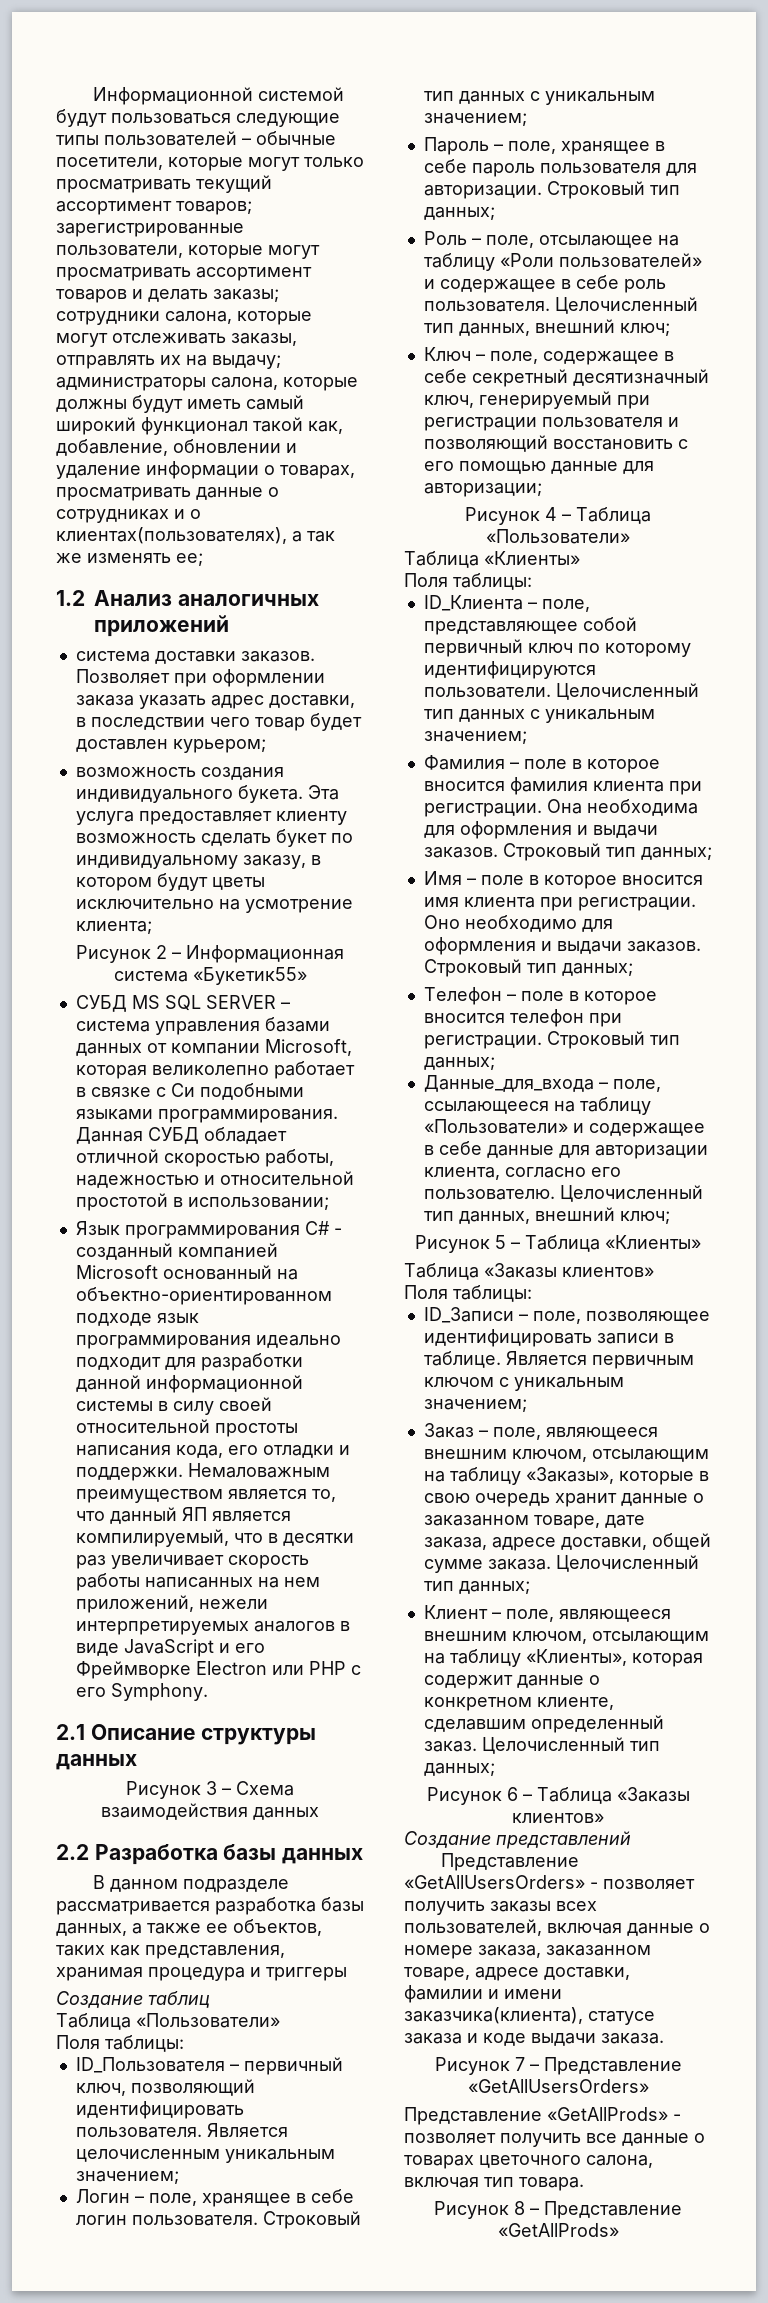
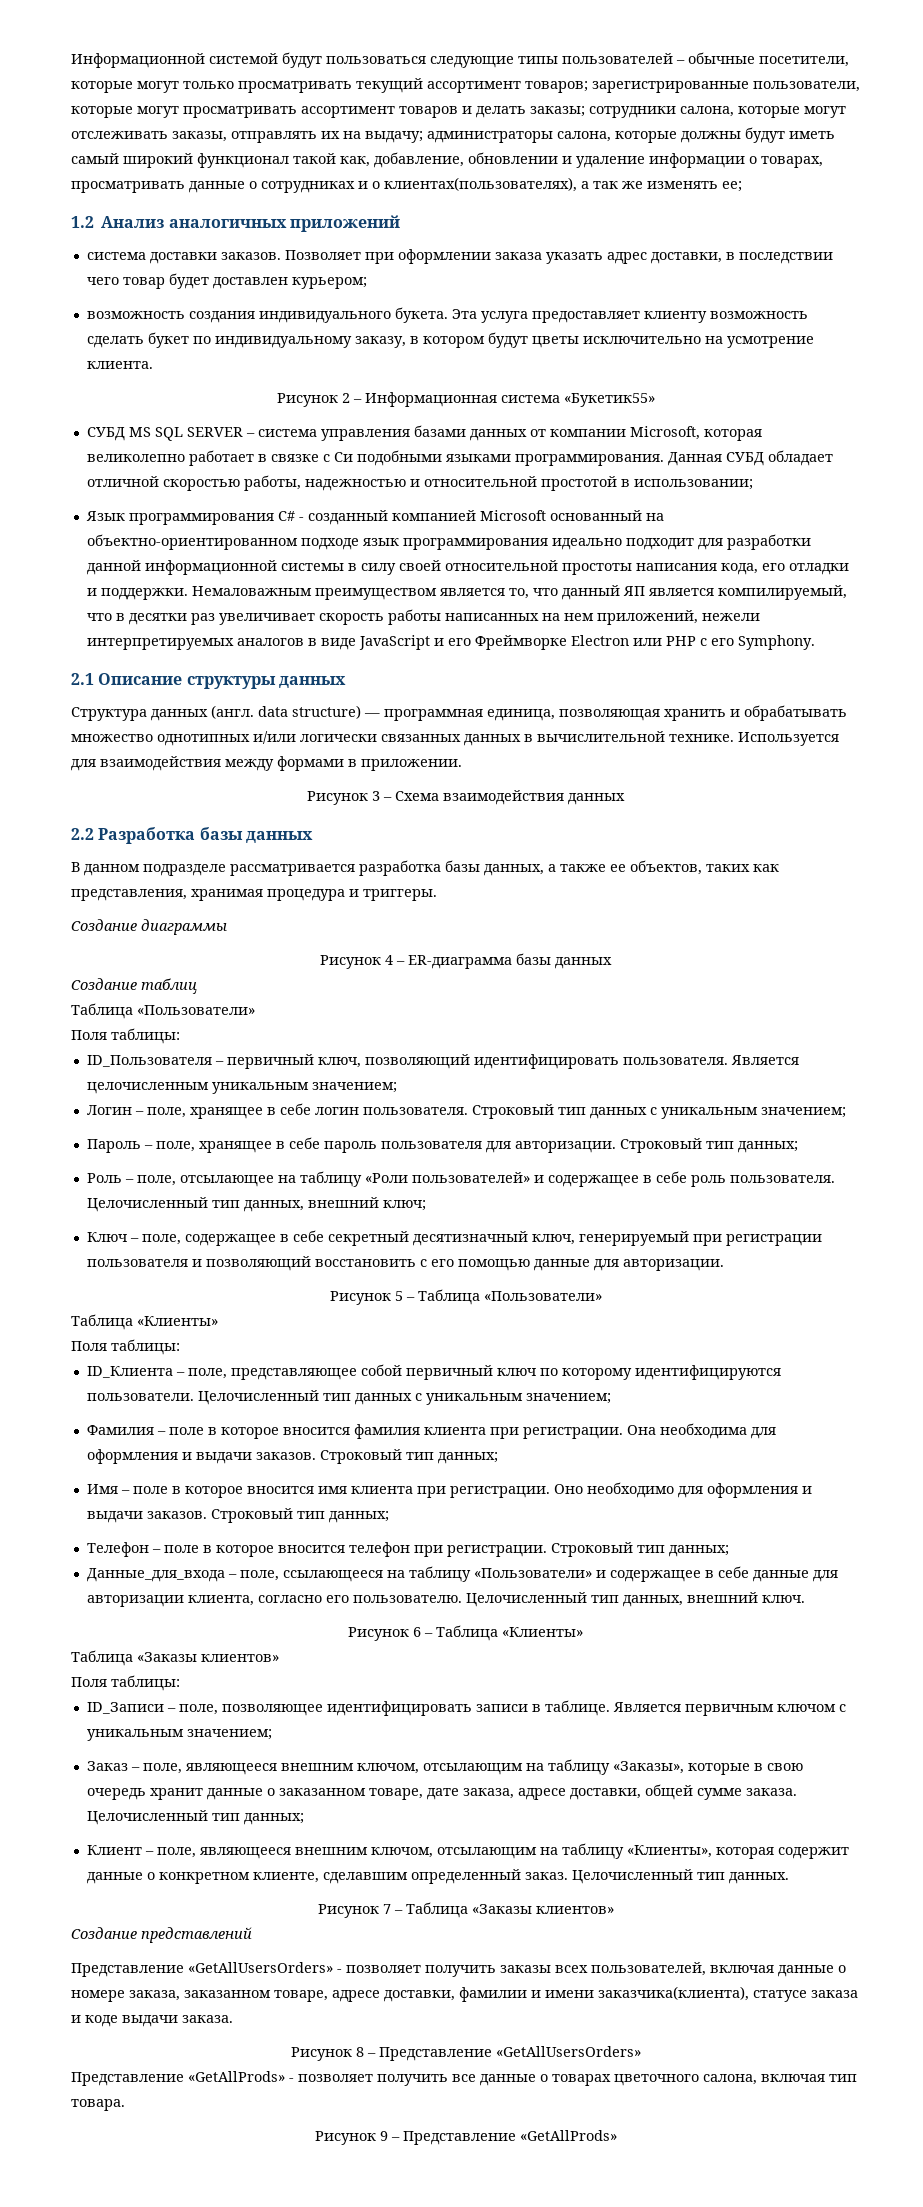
- Эта услуга предоставляет клиенту возможность сделать букет по индивидуальному заказу, в котором будут цветы исключительно на усмотрение клиента;
+ Эта услуга предоставляет клиенту возможность сделать букет по индивидуальному заказу, в котором будут цветы исключительно на усмотрение клиента.
+ Структура данных (англ. data structure) — программная единица, позволяющая хранить и обрабатывать множество однотипных и/или логически связанных данных в вычислительной технике. Используется для взаимодействия между формами в приложении.
- В данном подразделе рассматривается разработка базы данных, а также ее объектов, таких как представления, хранимая процедура и триггеры
+ В данном подразделе рассматривается разработка базы данных, а также ее объектов, таких как представления, хранимая процедура и триггеры.
+ Создание диаграммы
+ Рисунок 4 – ER-диаграмма базы данных
- Ключ – поле, содержащее в себе секретный десятизначный ключ, генерируемый при регистрации пользователя и позволяющий восстановить с его помощью данные для авторизации;
- Рисунок 4 – Таблица «Пользователи»
+ Ключ – поле, содержащее в себе секретный десятизначный ключ, генерируемый при регистрации пользователя и позволяющий восстановить с его помощью данные для авторизации.
+ Рисунок 5 – Таблица «Пользователи»
- Данные_для_входа – поле, ссылающееся на таблицу «Пользователи» и содержащее в себе данные для авторизации клиента, согласно его пользователю. Целочисленный тип данных, внешний ключ;
- Рисунок 5 – Таблица «Клиенты»
+ Данные_для_входа – поле, ссылающееся на таблицу «Пользователи» и содержащее в себе данные для авторизации клиента, согласно его пользователю. Целочисленный тип данных, внешний ключ.
+ Рисунок 6 – Таблица «Клиенты»
- Клиент – поле, являющееся внешним ключом, отсылающим на таблицу «Клиенты», которая содержит данные о конкретном клиенте, сделавшим определенный заказ. Целочисленный тип данных;
- Рисунок 6 – Таблица «Заказы клиентов»
+ Клиент – поле, являющееся внешним ключом, отсылающим на таблицу «Клиенты», которая содержит данные о конкретном клиенте, сделавшим определенный заказ. Целочисленный тип данных.
+ Рисунок 7 – Таблица «Заказы клиентов»
- Рисунок 7 – Представление «GetAllUsersOrders»
+ Рисунок 8 – Представление «GetAllUsersOrders»
- Рисунок 8 – Представление «GetAllProds»
+ Рисунок 9 – Представление «GetAllProds»

